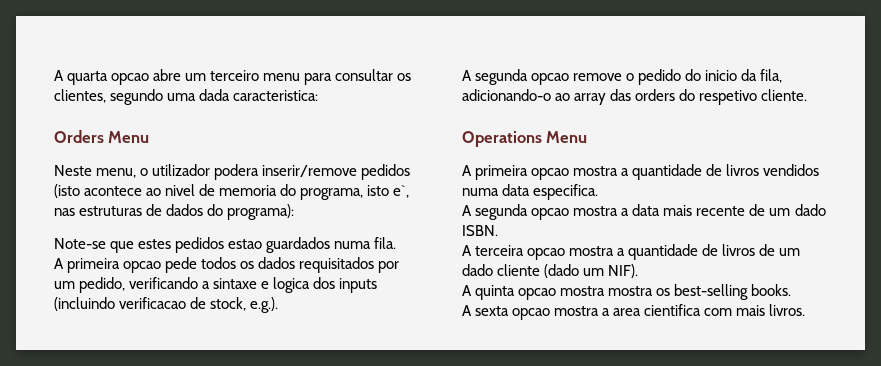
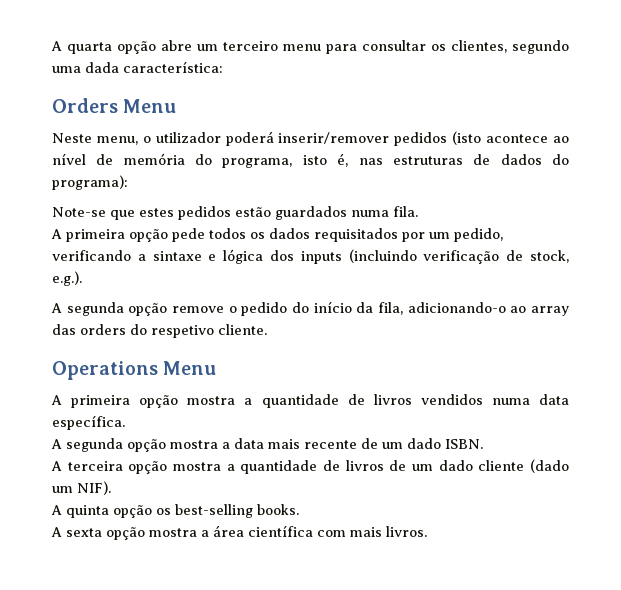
- A quarta opcao abre um terceiro menu para consultar os clientes, segundo uma dada caracteristica:
+ A quarta opção abre um terceiro menu para consultar os clientes, segundo uma dada característica:
- Neste menu, o utilizador podera inserir/remove pedidos (isto acontece ao nivel de memoria do programa, isto e`, nas estruturas de dados do programa):
+ Neste menu, o utilizador poderá inserir/remover pedidos (isto acontece ao nível de memória do programa, isto é, nas estruturas de dados do programa):
- Note-se que estes pedidos estao guardados numa fila.
+ Note-se que estes pedidos estão guardados numa fila.
- A primeira opcao pede todos os dados requisitados por um pedido, verificando a sintaxe e logica dos inputs (incluindo verificacao de stock, e.g.).
+ A primeira opção pede todos os dados requisitados por um pedido, verificando a sintaxe e lógica dos inputs (incluindo verificação de stock, e.g.).
- A segunda opcao remove o pedido do inicio da fila, adicionando-o ao array das orders do respetivo cliente.
+ A segunda opção remove o pedido do início da fila, adicionando-o ao array das orders do respetivo cliente.
- A primeira opcao mostra a quantidade de livros vendidos numa data especifica.
- A segunda opcao mostra a data mais recente de um dado ISBN.
+ A primeira opção mostra a quantidade de livros vendidos numa data específica.
+ A segunda opção mostra a data mais recente de um dado ISBN.
- A terceira opcao mostra a quantidade de livros de um dado cliente (dado um NIF).
+ A terceira opção mostra a quantidade de livros de um dado cliente (dado um NIF).
- A quinta opcao mostra mostra os best-selling books.
+ A quinta opção os best-selling books.
- A sexta opcao mostra a area cientifica com mais livros.
+ A sexta opção mostra a área científica com mais livros.

